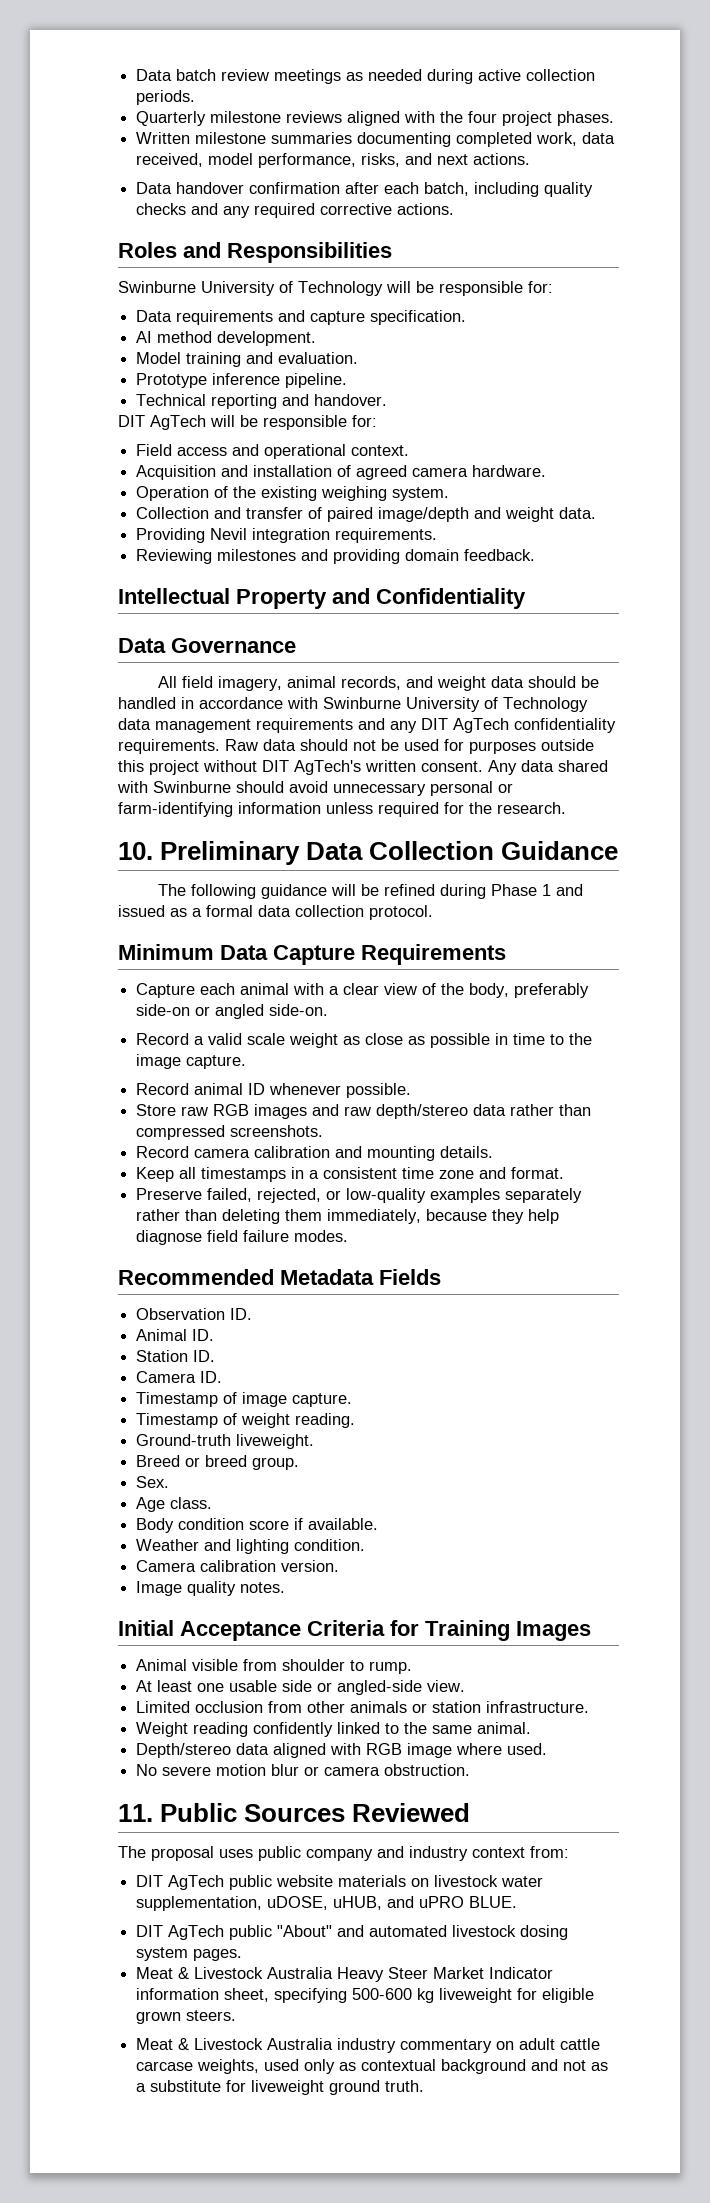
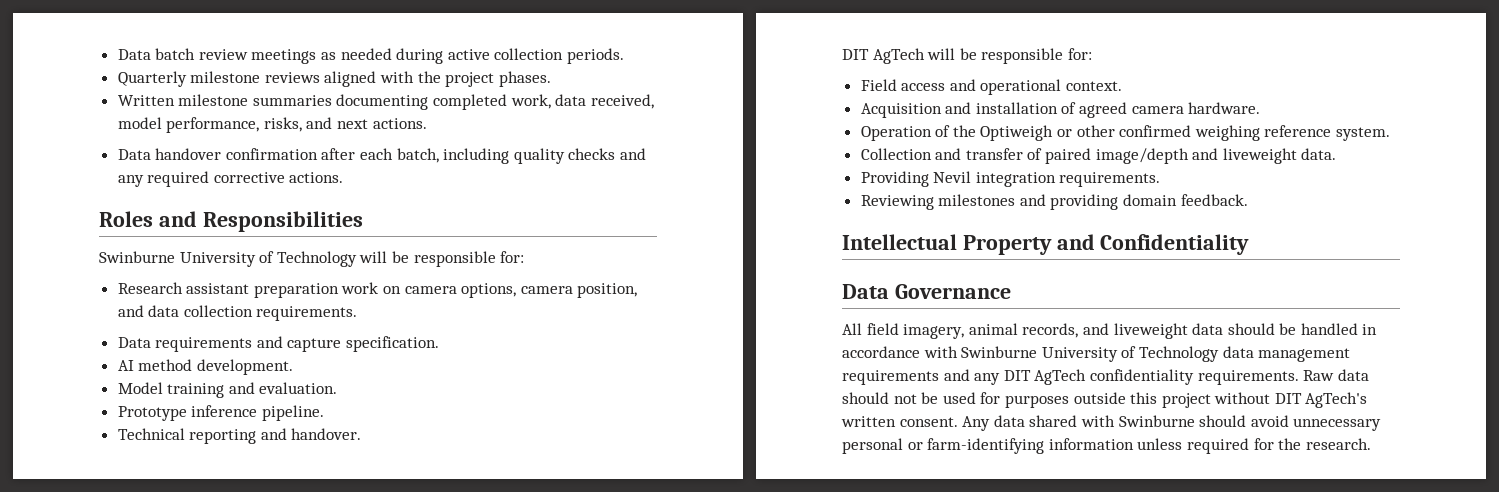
- Quarterly milestone reviews aligned with the four project phases.
+ Quarterly milestone reviews aligned with the project phases.
+ Research assistant preparation work on camera options, camera position, and data collection requirements.
- Operation of the existing weighing system.
+ Operation of the Optiweigh or other confirmed weighing reference system.
- Collection and transfer of paired image/depth and weight data.
+ Collection and transfer of paired image/depth and liveweight data.
- All field imagery, animal records, and weight data should be handled in accordance with Swinburne University of Technology data management requirements and any DIT AgTech confidentiality requirements.
+ All field imagery, animal records, and liveweight data should be handled in accordance with Swinburne University of Technology data management requirements and any DIT AgTech confidentiality requirements.
- 10. Preliminary Data Collection Guidance
- The following guidance will be refined during Phase 1 and issued as a formal data collection protocol.
- Minimum Data Capture Requirements
- Capture each animal with a clear view of the body, preferably side-on or angled side-on.
- Record a valid scale weight as close as possible in time to the image capture.
- Record animal ID whenever possible.
- Store raw RGB images and raw depth/stereo data rather than compressed screenshots.
- Record camera calibration and mounting details.
- Keep all timestamps in a consistent time zone and format.
- Preserve failed, rejected, or low-quality examples separately rather than deleting them immediately, because they help diagnose field failure modes.
- Recommended Metadata Fields
- Observation ID.
- Animal ID.
- Station ID.
- Camera ID.
- Timestamp of image capture.
- Timestamp of weight reading.
- Ground-truth liveweight.
- Breed or breed group.
- Sex.
- Age class.
- Body condition score if available.
- Weather and lighting condition.
- Camera calibration version.
- Image quality notes.
- Initial Acceptance Criteria for Training Images
- Animal visible from shoulder to rump.
- At least one usable side or angled-side view.
- Limited occlusion from other animals or station infrastructure.
- Weight reading confidently linked to the same animal.
- Depth/stereo data aligned with RGB image where used.
- No severe motion blur or camera obstruction.
- 11. Public Sources Reviewed
- The proposal uses public company and industry context from:
- DIT AgTech public website materials on livestock water supplementation, uDOSE, uHUB, and uPRO BLUE.
- DIT AgTech public "About" and automated livestock dosing system pages.
- Meat & Livestock Australia Heavy Steer Market Indicator information sheet, specifying 500-600 kg liveweight for eligible grown steers.
- Meat & Livestock Australia industry commentary on adult cattle carcase weights, used only as contextual background and not as a substitute for liveweight ground truth.

